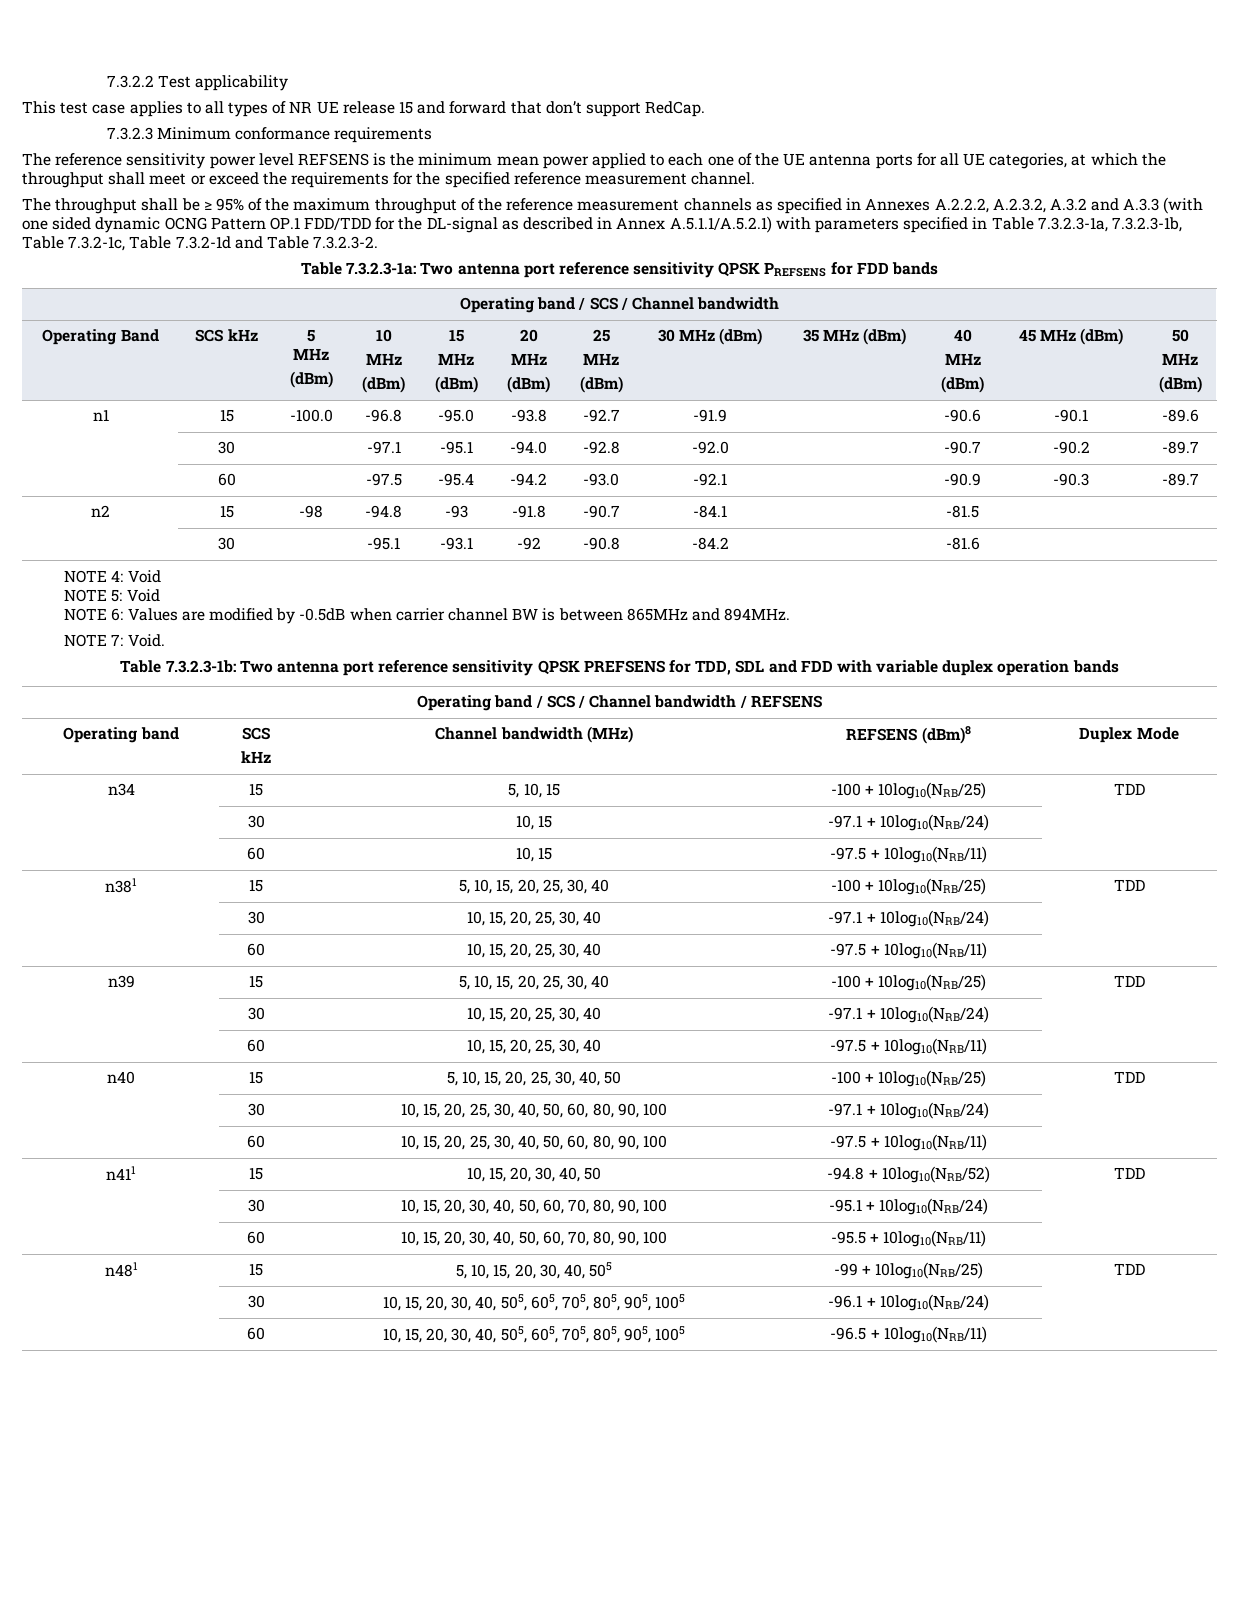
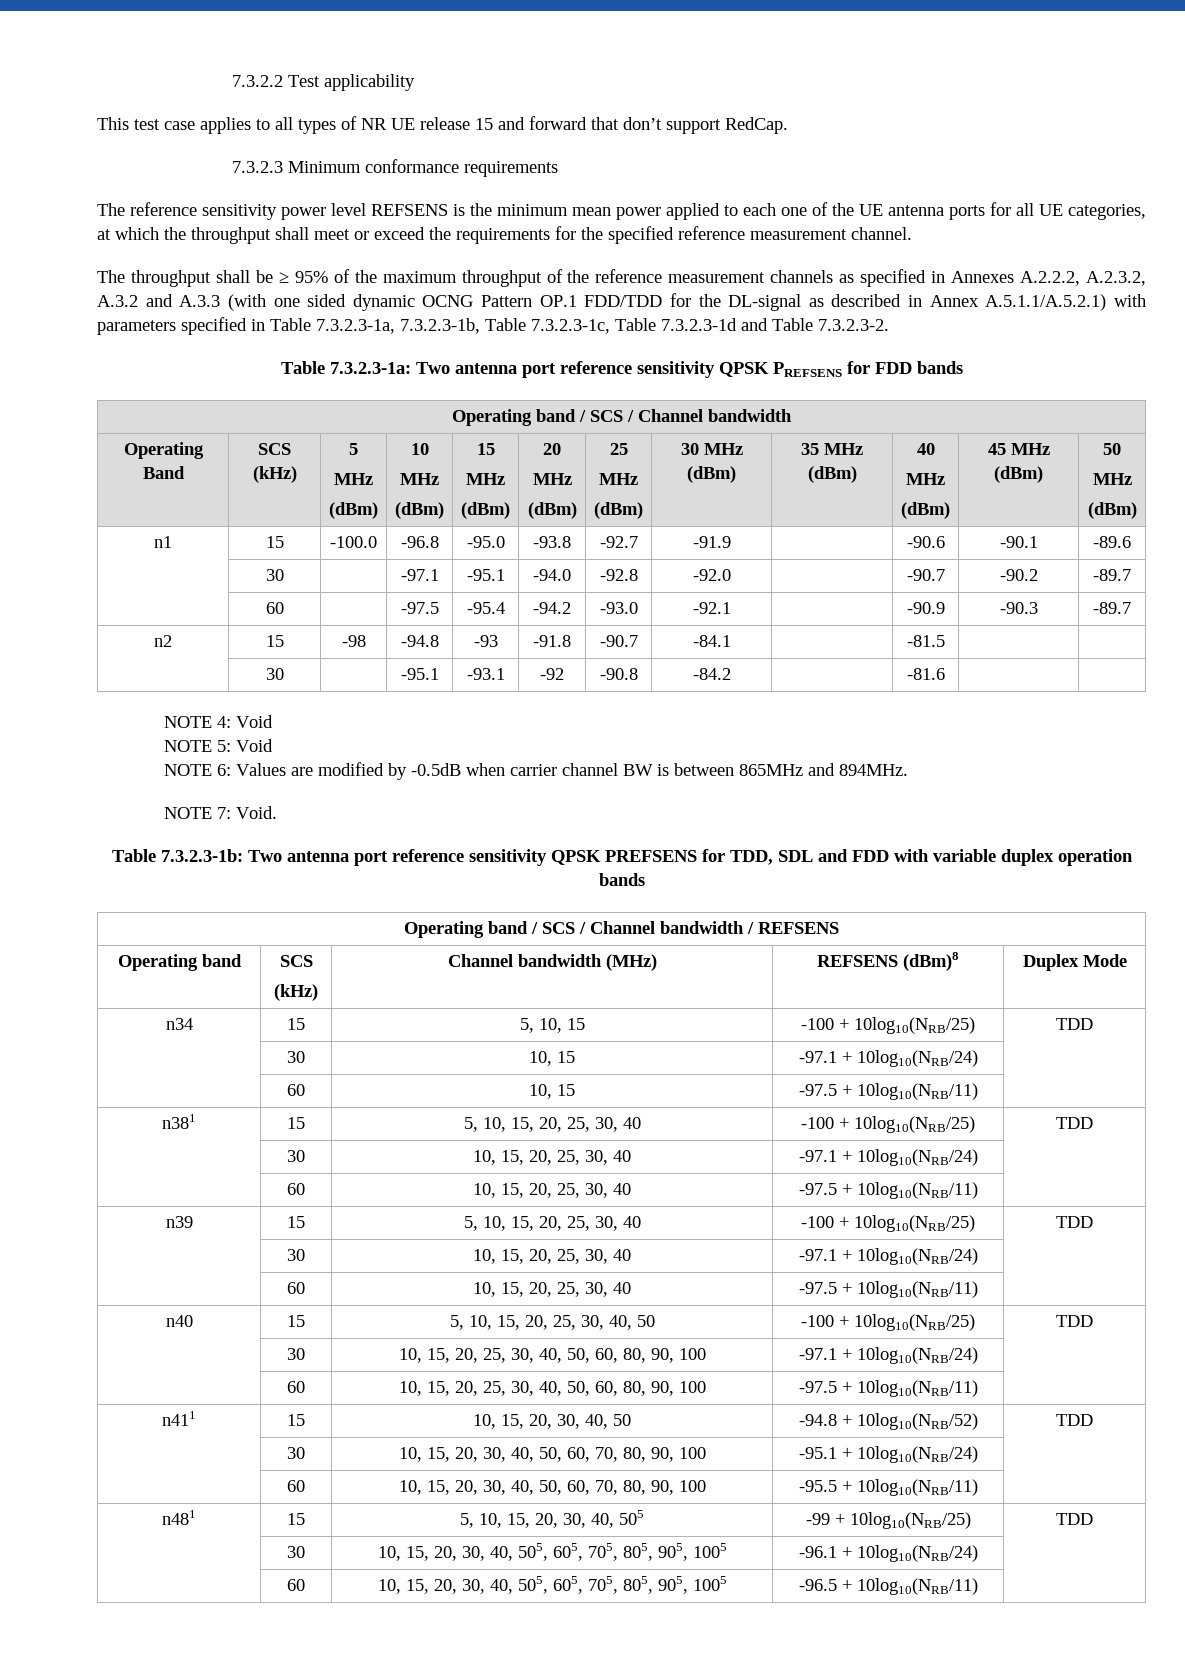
- The throughput shall be ≥ 95% of the maximum throughput of the reference measurement channels as specified in Annexes A.2.2.2, A.2.3.2, A.3.2 and A.3.3 (with one sided dynamic OCNG Pattern OP.1 FDD/TDD for the DL-signal as described in Annex A.5.1.1/A.5.2.1) with parameters specified in Table 7.3.2.3-1a, 7.3.2.3-1b, Table 7.3.2-1c, Table 7.3.2-1d and Table 7.3.2.3-2.
+ The throughput shall be ≥ 95% of the maximum throughput of the reference measurement channels as specified in Annexes A.2.2.2, A.2.3.2, A.3.2 and A.3.3 (with one sided dynamic OCNG Pattern OP.1 FDD/TDD for the DL-signal as described in Annex A.5.1.1/A.5.2.1) with parameters specified in Table 7.3.2.3-1a, 7.3.2.3-1b, Table 7.3.2.3-1c, Table 7.3.2.3-1d and Table 7.3.2.3-2.
- Operating Band | SCS kHz | 5
+ Operating Band | SCS (kHz) | 5
  Operating band | SCS
- kHz | Channel bandwidth (MHz) | REFSENS (dBm)8 | Duplex Mode
+ (kHz) | Channel bandwidth (MHz) | REFSENS (dBm)8 | Duplex Mode

